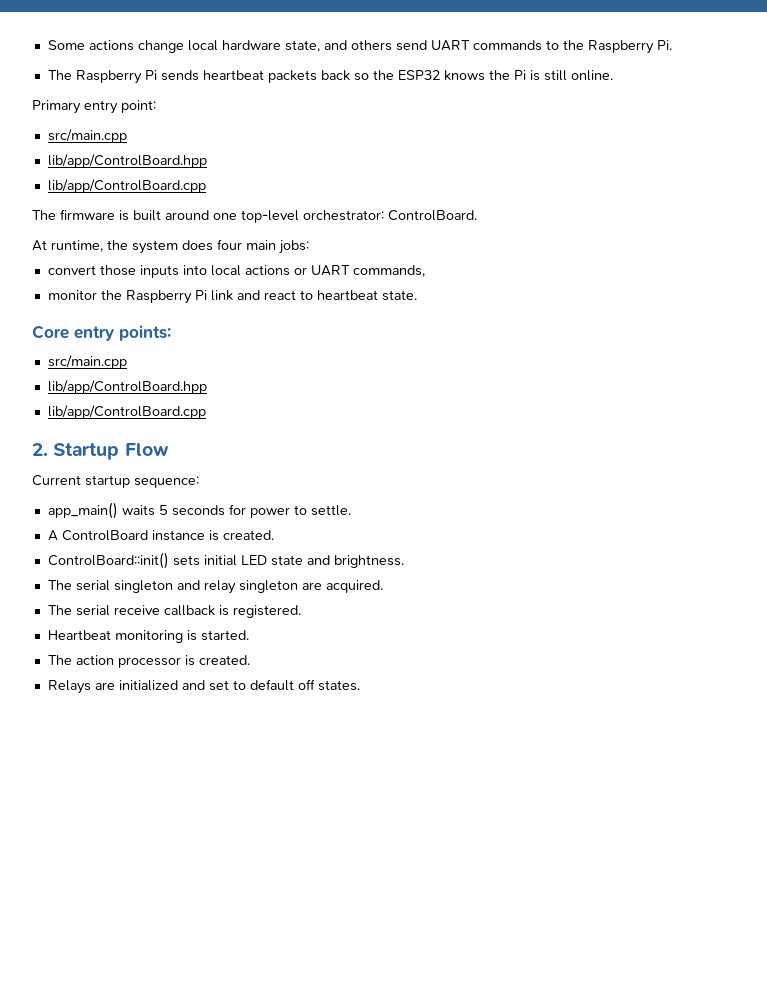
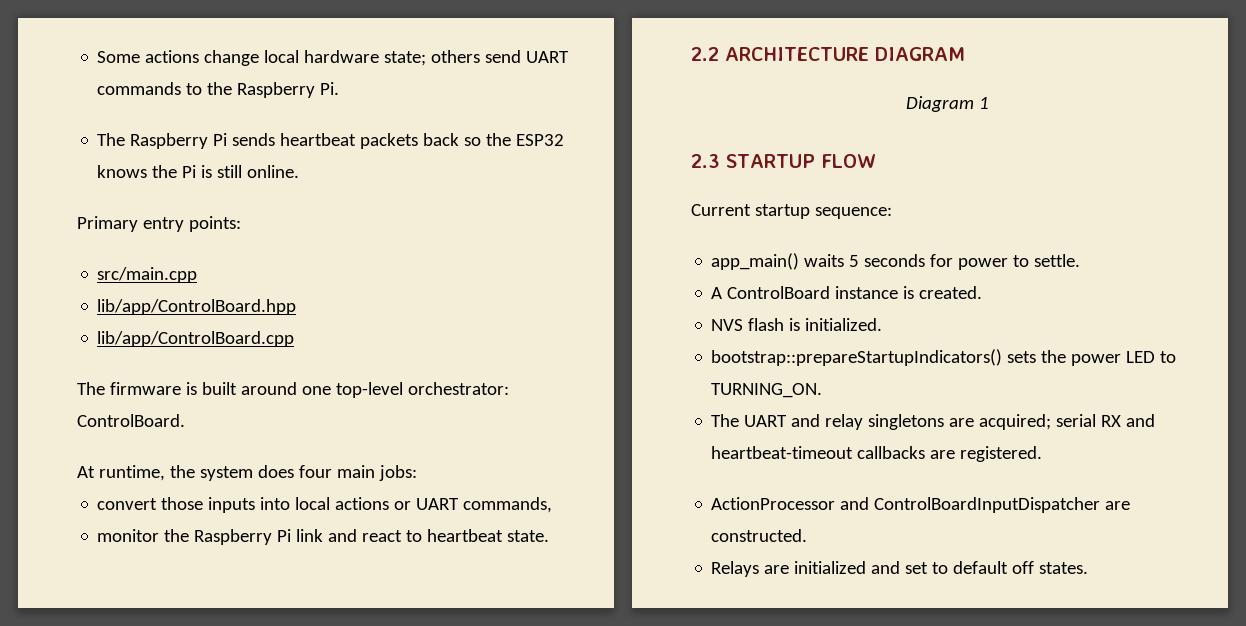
- Some actions change local hardware state, and others send UART commands to the Raspberry Pi.
+ Some actions change local hardware state; others send UART commands to the Raspberry Pi.
- Primary entry point:
+ Primary entry points:
- Core entry points:
- src/main.cpp
- lib/app/ControlBoard.hpp
- lib/app/ControlBoard.cpp
- 2. Startup Flow
+ 2.2 ARCHITECTURE DIAGRAM
+ Diagram 1
+ 2.3 STARTUP FLOW
- ControlBoard::init() sets initial LED state and brightness.
- The serial singleton and relay singleton are acquired.
- The serial receive callback is registered.
- Heartbeat monitoring is started.
- The action processor is created.
+ NVS flash is initialized.
+ bootstrap::prepareStartupIndicators() sets the power LED to TURNING_ON.
+ The UART and relay singletons are acquired; serial RX and heartbeat-timeout callbacks are registered.
+ ActionProcessor and ControlBoardInputDispatcher are constructed.

